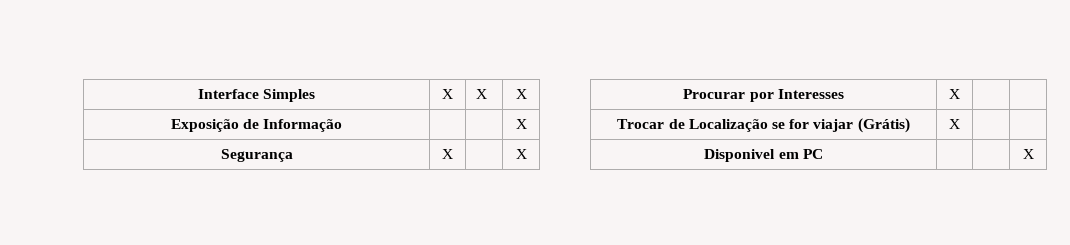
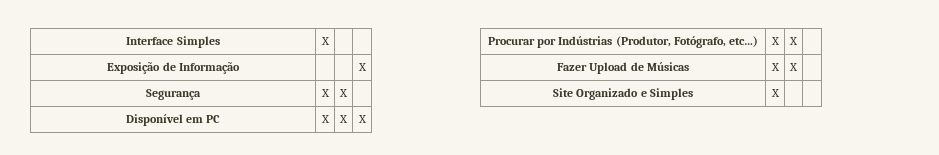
- Interface Simples | X | X | X
+ Interface Simples | X | |
- Segurança | X | | X
- Procurar por Interesses | X | |
- Trocar de Localização se for viajar (Grátis) | X | |
- Disponivel em PC | | | X
+ Segurança | X | X |
+ Disponível em PC | X | X | X
+ Procurar por Indústrias (Produtor, Fotógrafo, etc…) | X | X |
+ Fazer Upload de Músicas | X | X |
+ Site Organizado e Simples | X | |

